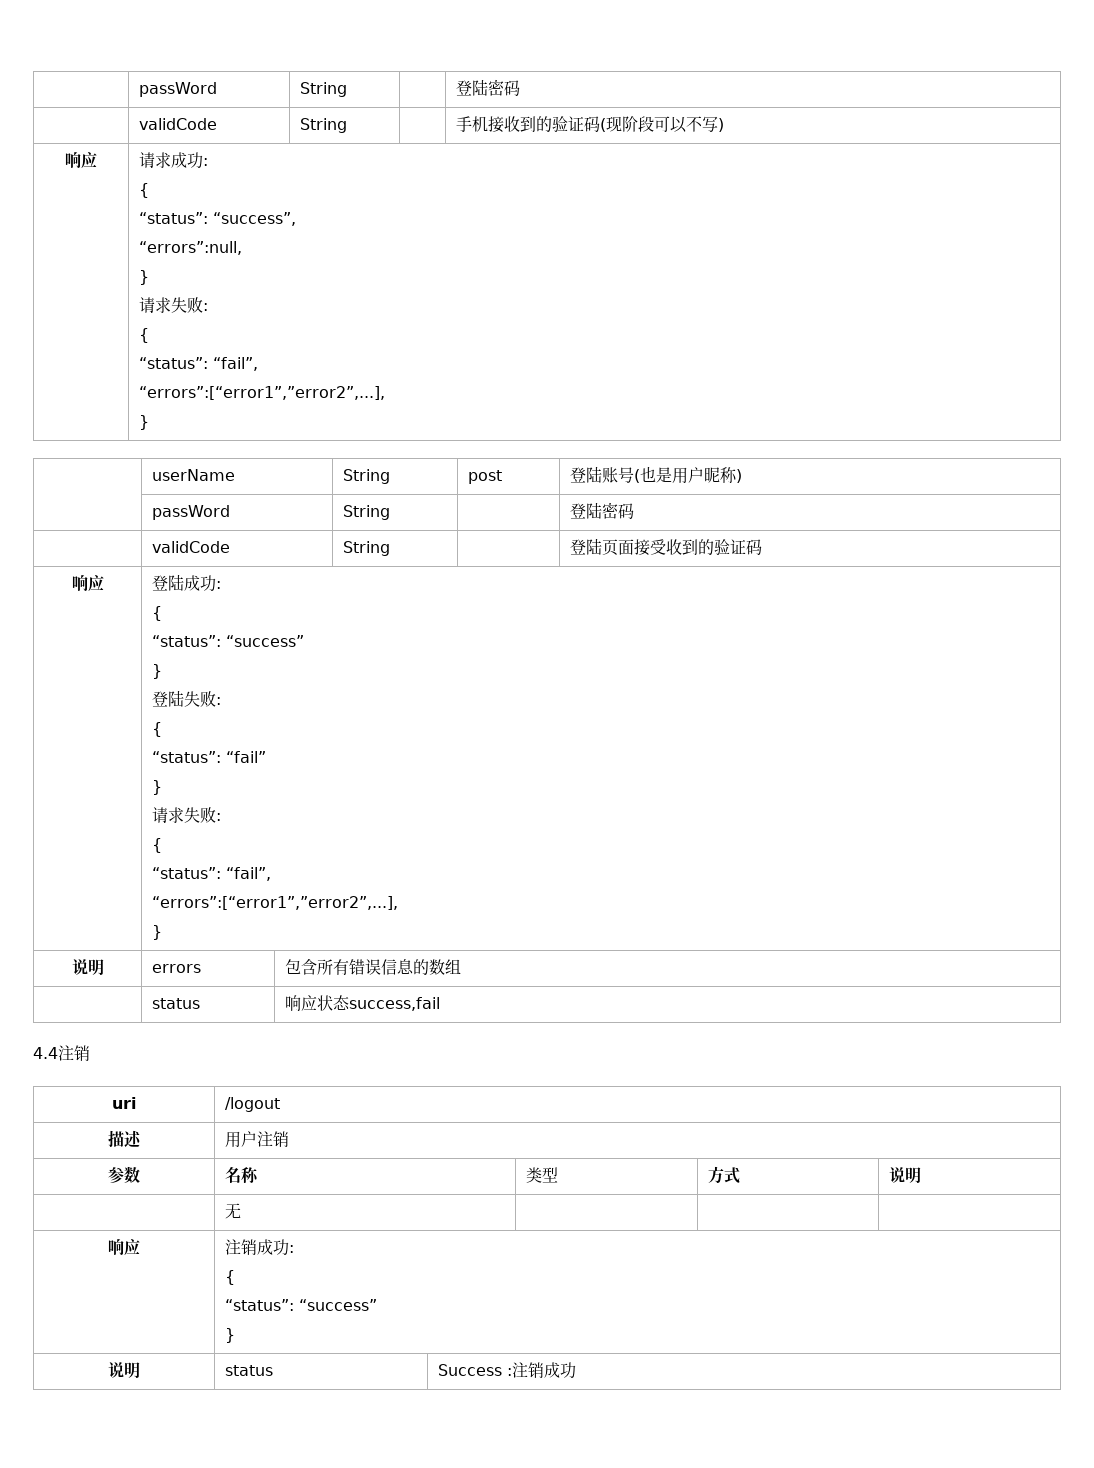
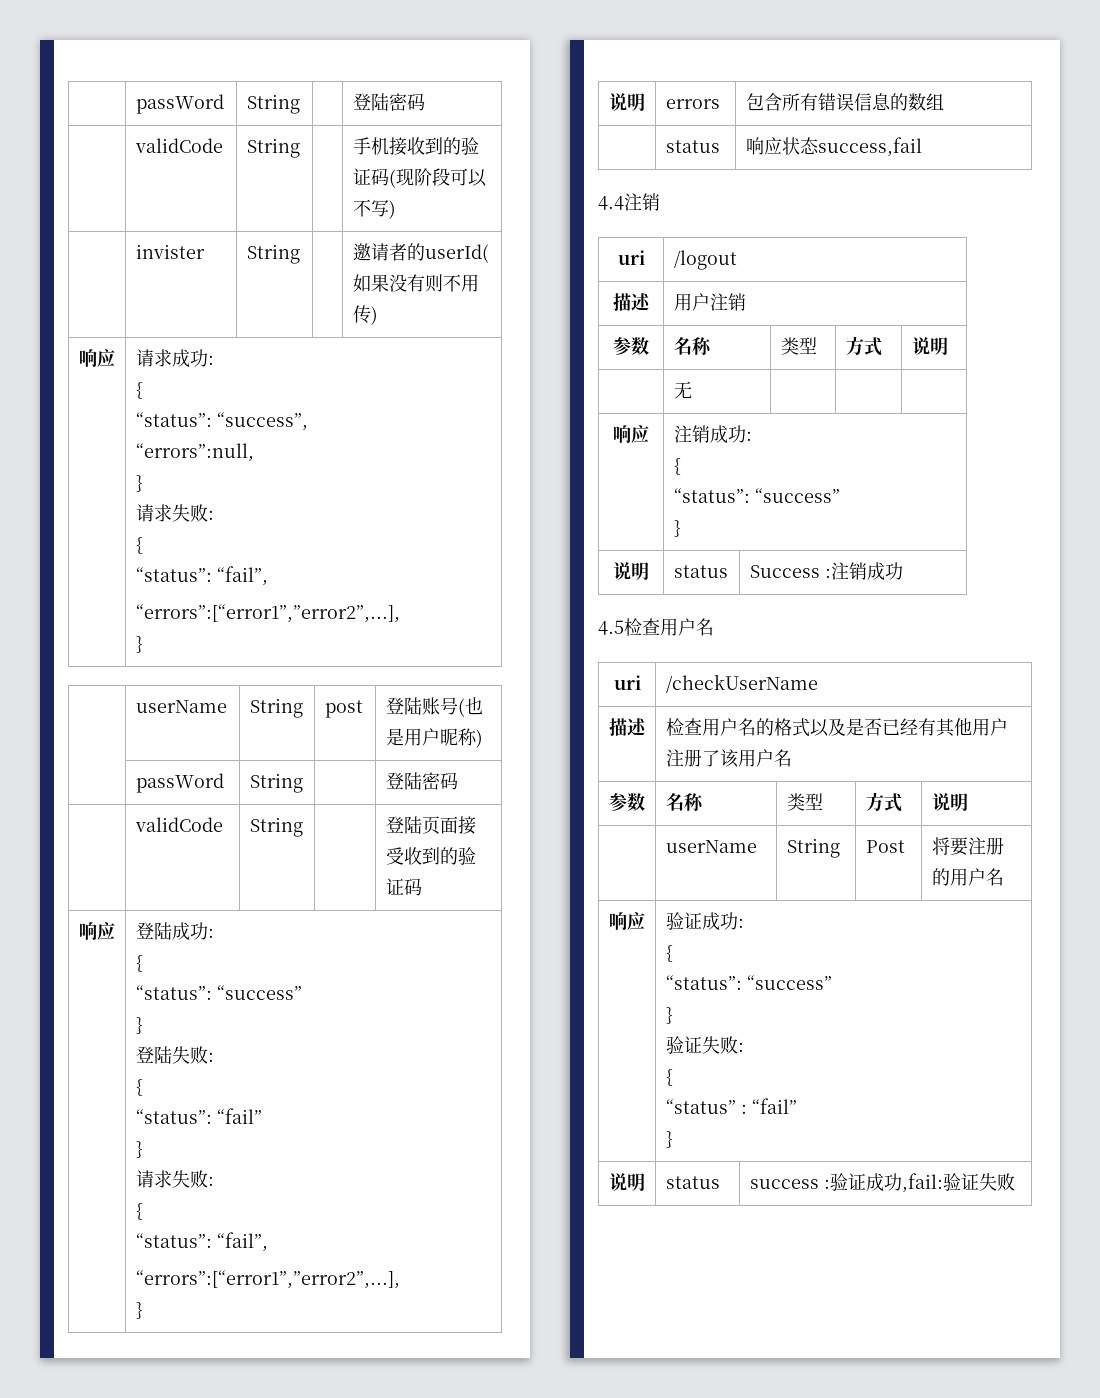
+ | invister | String | | 邀请者的userId(如果没有则不用传)
+ 4.5检查用户名
+ uri | /checkUserName
+ 描述 | 检查用户名的格式以及是否已经有其他用户注册了该用户名
+ 参数 | 名称 | 类型 | 方式 | 说明
+ | userName | String | Post | 将要注册的用户名
+ 响应 | 验证成功:
+ {
+ “status”: “success”
+ }
+ 验证失败:
+ {
+ “status” : “fail”
+ }
+ 说明 | status | success :验证成功,fail:验证失败

